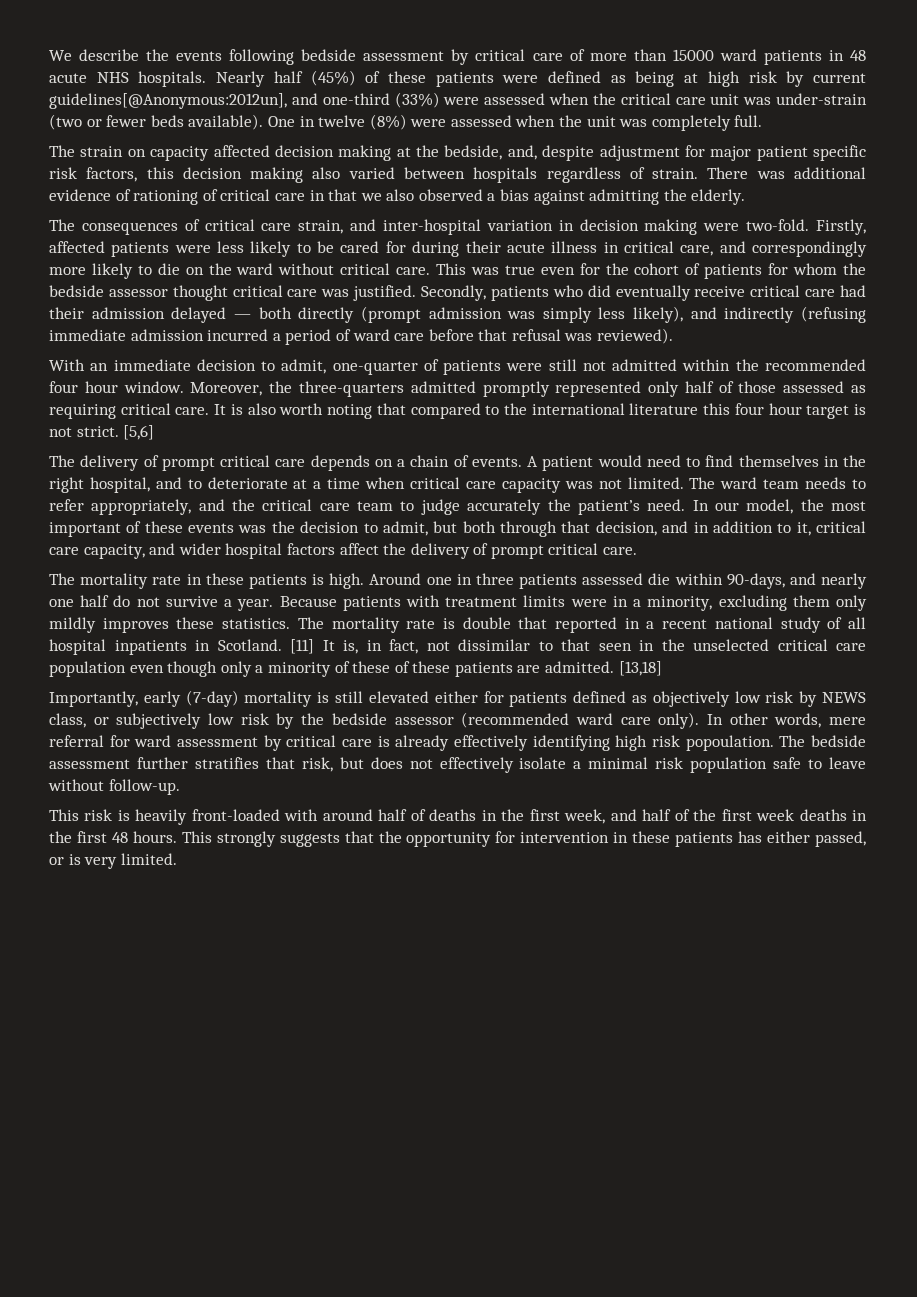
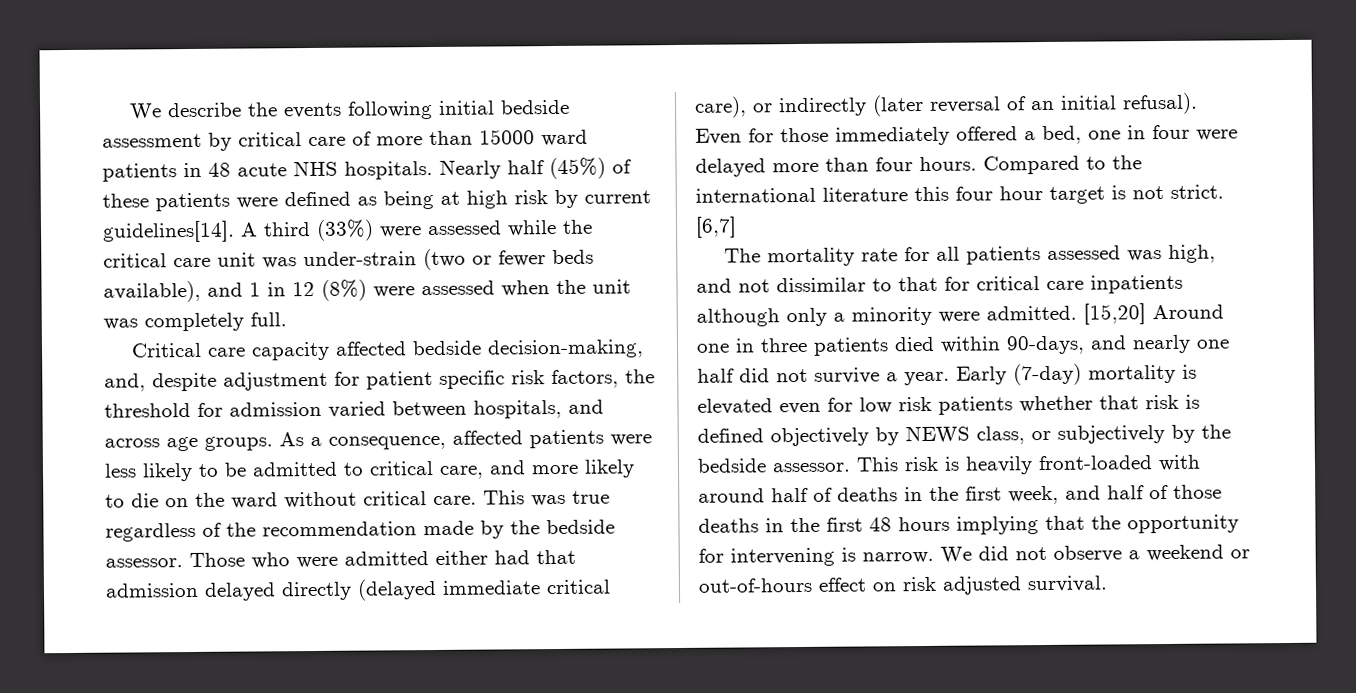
- We describe the events following bedside assessment by critical care of more than 15000 ward patients in 48 acute NHS hospitals.
+ We describe the events following initial bedside assessment by critical care of more than 15000 ward patients in 48 acute NHS hospitals.
- Nearly half (45%) of these patients were defined as being at high risk by current guidelines[@Anonymous:2012un], and one-third (33%) were assessed when the critical care unit was under-strain (two or fewer beds available). One in twelve (8%) were assessed when the unit was completely full.
+ Nearly half (45%) of these patients were defined as being at high risk by current guidelines[14]. A third (33%) were assessed while the critical care unit was under-strain (two or fewer beds available), and 1 in 12 (8%) were assessed when the unit was completely full.
- The strain on capacity affected decision making at the bedside, and, despite adjustment for major patient specific risk factors, this decision making also varied between hospitals regardless of strain. There was additional evidence of rationing of critical care in that we also observed a bias against admitting the elderly.
- The consequences of critical care strain, and inter-hospital variation in decision making were two-fold. Firstly, affected patients were less likely to be cared for during their acute illness in critical care, and correspondingly more likely to die on the ward without critical care.
+ Critical care capacity affected bedside decision-making, and, despite adjustment for patient specific risk factors, the threshold for admission varied between hospitals, and across age groups. As a consequence, affected patients were less likely to be admitted to critical care, and more likely to die on the ward without critical care.
- This was true even for the cohort of patients for whom the bedside assessor thought critical care was justified. Secondly, patients who did eventually receive critical care had their admission delayed — both directly (prompt admission was simply less likely), and indirectly (refusing immediate admission incurred a period of ward care before that refusal was reviewed).
- With an immediate decision to admit, one-quarter of patients were still not admitted within the recommended four hour window. Moreover, the three-quarters admitted promptly represented only half of those assessed as requiring critical care. It is also worth noting that compared to the international literature this four hour target is not strict.
+ This was true regardless of the recommendation made by the bedside assessor. Those who were admitted either had that admission delayed directly (delayed immediate critical care), or indirectly (later reversal of an initial refusal). Even for those immediately offered a bed, one in four were delayed more than four hours. Compared to the international literature this four hour target is not strict.
- [5,6]
- The delivery of prompt critical care depends on a chain of events. A patient would need to find themselves in the right hospital, and to deteriorate at a time when critical care capacity was not limited. The ward team needs to refer appropriately, and the critical care team to judge accurately the patient’s need. In our model, the most important of these events was the decision to admit, but both through that decision, and in addition to it, critical care capacity, and wider hospital factors affect the delivery of prompt critical care.
- The mortality rate in these patients is high. Around one in three patients assessed die within 90-days, and nearly one half do not survive a year.
+ [6,7]
+ The mortality rate for all patients assessed was high, and not dissimilar to that for critical care inpatients although only a minority were admitted. [15,20] Around one in three patients died within 90-days, and nearly one half did not survive a year.
- Because patients with treatment limits were in a minority, excluding them only mildly improves these statistics. The mortality rate is double that reported in a recent national study of all hospital inpatients in Scotland. [11] It is, in fact, not dissimilar to that seen in the unselected critical care population even though only a minority of these of these patients are admitted. [13,18]
- Importantly, early (7-day) mortality is still elevated either for patients defined as objectively low risk by NEWS class, or subjectively low risk by the bedside assessor (recommended ward care only). In other words, mere referral for ward assessment by critical care is already effectively identifying high risk popoulation. The bedside assessment further stratifies that risk, but does not effectively isolate a minimal risk population safe to leave without follow-up.
- This risk is heavily front-loaded with around half of deaths in the first week, and half of the first week deaths in the first 48 hours. This strongly suggests that the opportunity for intervention in these patients has either passed, or is very limited.
+ Early (7-day) mortality is elevated even for low risk patients whether that risk is defined objectively by NEWS class, or subjectively by the bedside assessor. This risk is heavily front-loaded with around half of deaths in the first week, and half of those deaths in the first 48 hours implying that the opportunity for intervening is narrow. We did not observe a weekend or out-of-hours effect on risk adjusted survival.

